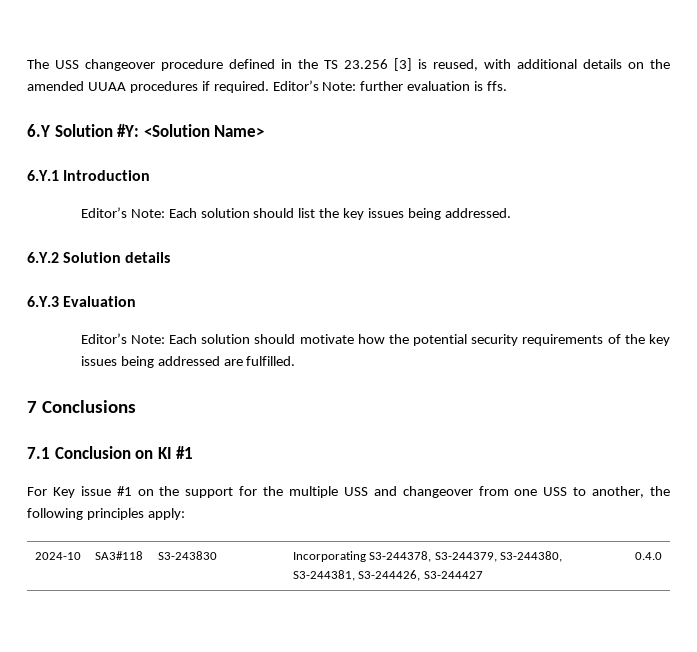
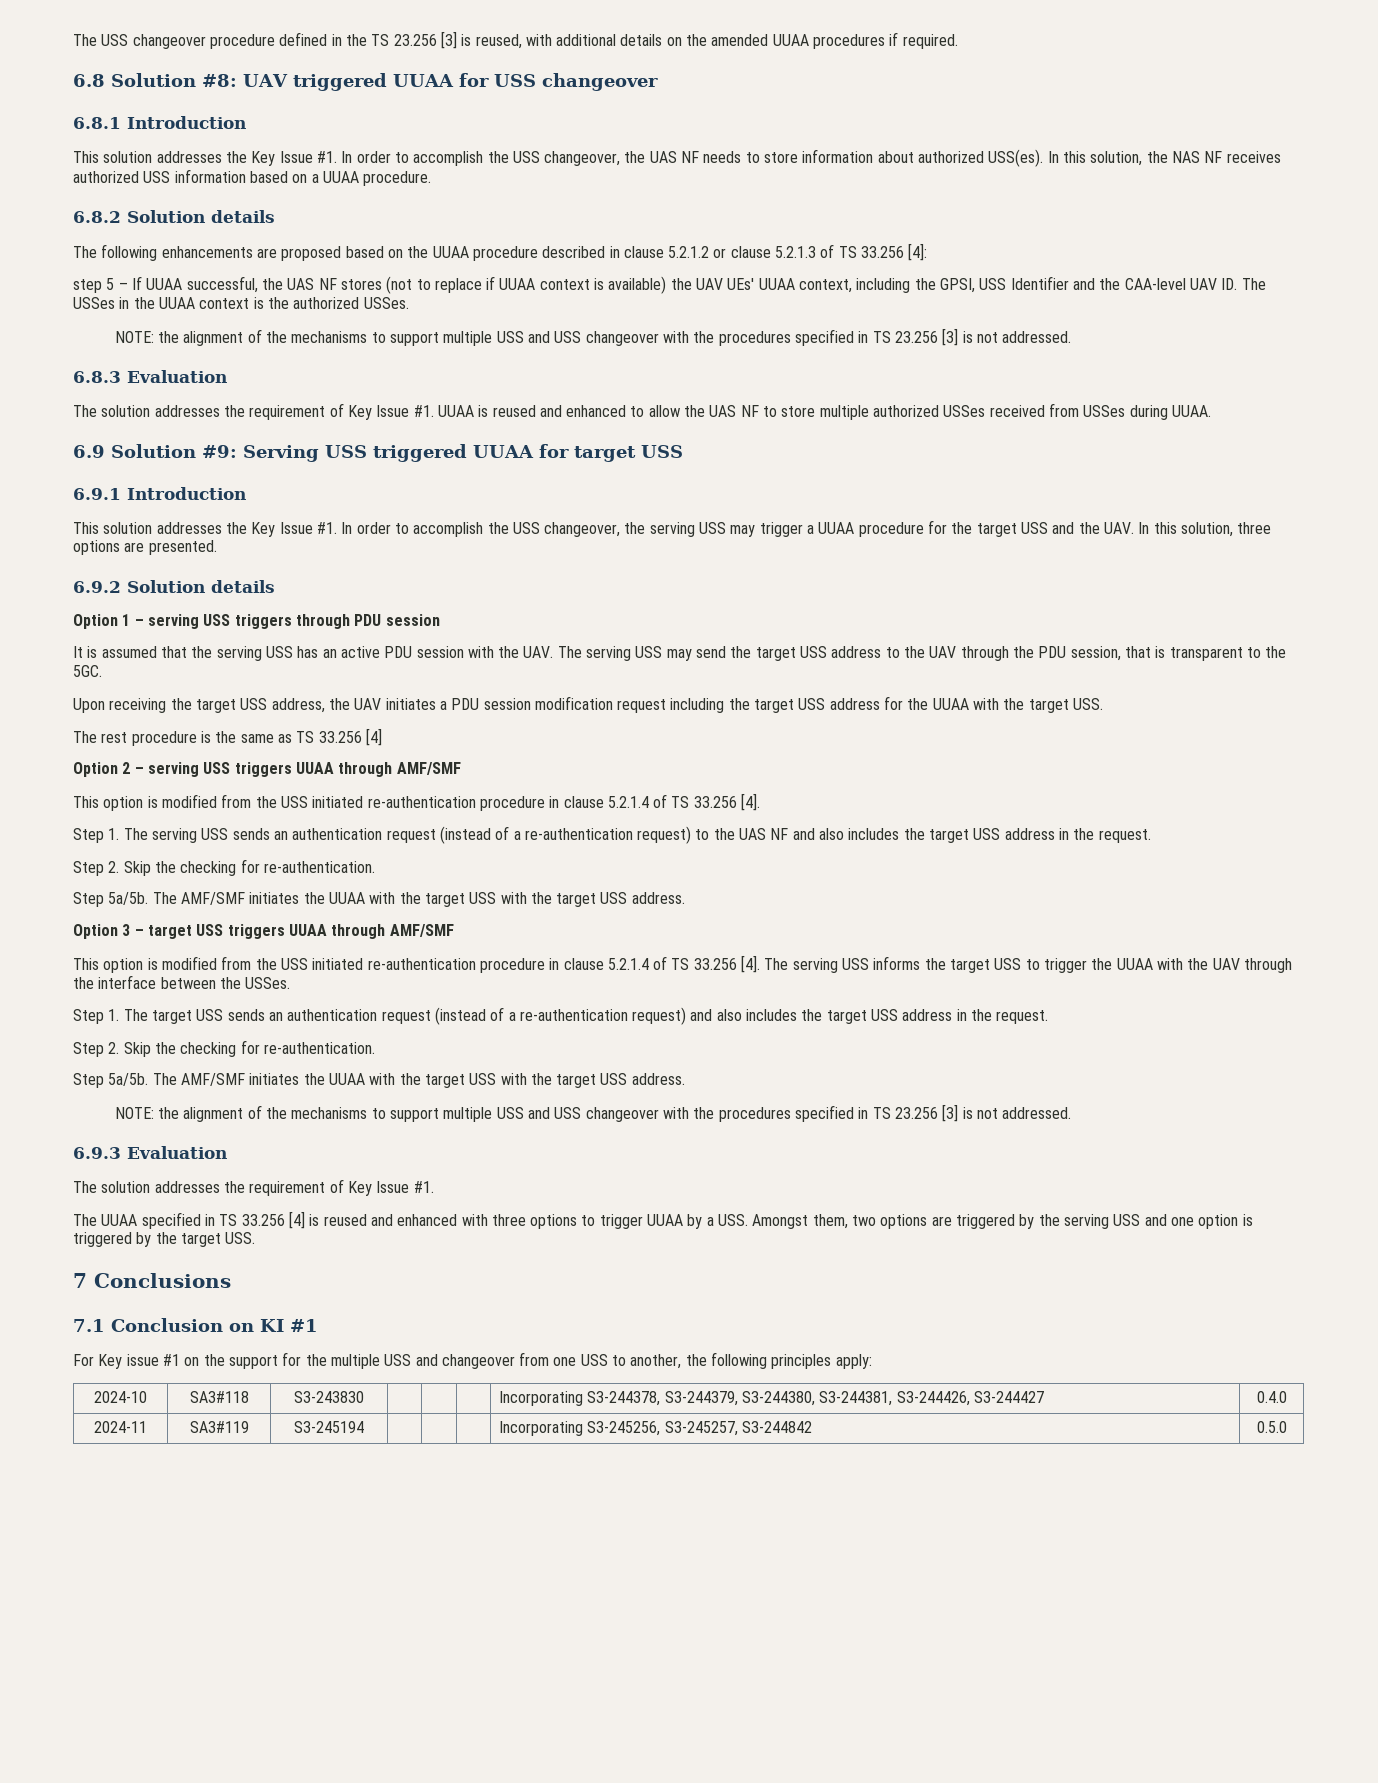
- The USS changeover procedure defined in the TS 23.256 [3] is reused, with additional details on the amended UUAA procedures if required. Editor’s Note: further evaluation is ffs.
- 6.Y Solution #Y: <Solution Name>
- 6.Y.1 Introduction
- Editor’s Note: Each solution should list the key issues being addressed.
- 6.Y.2 Solution details
- 6.Y.3 Evaluation
- Editor’s Note: Each solution should motivate how the potential security requirements of the key issues being addressed are fulfilled.
+ The USS changeover procedure defined in the TS 23.256 [3] is reused, with additional details on the amended UUAA procedures if required.
+ 6.8 Solution #8: UAV triggered UUAA for USS changeover
+ 6.8.1 Introduction
+ This solution addresses the Key Issue #1. In order to accomplish the USS changeover, the UAS NF needs to store information about authorized USS(es). In this solution, the NAS NF receives authorized USS information based on a UUAA procedure.
+ 6.8.2 Solution details
+ The following enhancements are proposed based on the UUAA procedure described in clause 5.2.1.2 or clause 5.2.1.3 of TS 33.256 [4]:
+ step 5 – If UUAA successful, the UAS NF stores (not to replace if UUAA context is available) the UAV UEs' UUAA context, including the GPSI, USS Identifier and the CAA-level UAV ID. The USSes in the UUAA context is the authorized USSes.
+ NOTE: the alignment of the mechanisms to support multiple USS and USS changeover with the procedures specified in TS 23.256 [3] is not addressed.
+ 6.8.3 Evaluation
+ The solution addresses the requirement of Key Issue #1. UUAA is reused and enhanced to allow the UAS NF to store multiple authorized USSes received from USSes during UUAA.
+ 6.9 Solution #9: Serving USS triggered UUAA for target USS
+ 6.9.1 Introduction
+ This solution addresses the Key Issue #1. In order to accomplish the USS changeover, the serving USS may trigger a UUAA procedure for the target USS and the UAV. In this solution, three options are presented.
+ 6.9.2 Solution details
+ Option 1 – serving USS triggers through PDU session
+ It is assumed that the serving USS has an active PDU session with the UAV. The serving USS may send the target USS address to the UAV through the PDU session, that is transparent to the 5GC.
+ Upon receiving the target USS address, the UAV initiates a PDU session modification request including the target USS address for the UUAA with the target USS.
+ The rest procedure is the same as TS 33.256 [4]
+ Option 2 – serving USS triggers UUAA through AMF/SMF
+ This option is modified from the USS initiated re-authentication procedure in clause 5.2.1.4 of TS 33.256 [4].
+ Step 1. The serving USS sends an authentication request (instead of a re-authentication request) to the UAS NF and also includes the target USS address in the request.
+ Step 2. Skip the checking for re-authentication.
+ Step 5a/5b. The AMF/SMF initiates the UUAA with the target USS with the target USS address.
+ Option 3 – target USS triggers UUAA through AMF/SMF
+ This option is modified from the USS initiated re-authentication procedure in clause 5.2.1.4 of TS 33.256 [4]. The serving USS informs the target USS to trigger the UUAA with the UAV through the interface between the USSes.
+ Step 1. The target USS sends an authentication request (instead of a re-authentication request) and also includes the target USS address in the request.
+ Step 2. Skip the checking for re-authentication.
+ Step 5a/5b. The AMF/SMF initiates the UUAA with the target USS with the target USS address.
+ NOTE: the alignment of the mechanisms to support multiple USS and USS changeover with the procedures specified in TS 23.256 [3] is not addressed.
+ 6.9.3 Evaluation
+ The solution addresses the requirement of Key Issue #1.
+ The UUAA specified in TS 33.256 [4] is reused and enhanced with three options to trigger UUAA by a USS. Amongst them, two options are triggered by the serving USS and one option is triggered by the target USS.
+ 2024-11 | SA3#119 | S3-245194 | | | | Incorporating S3-245256, S3-245257, S3-244842 | 0.5.0

